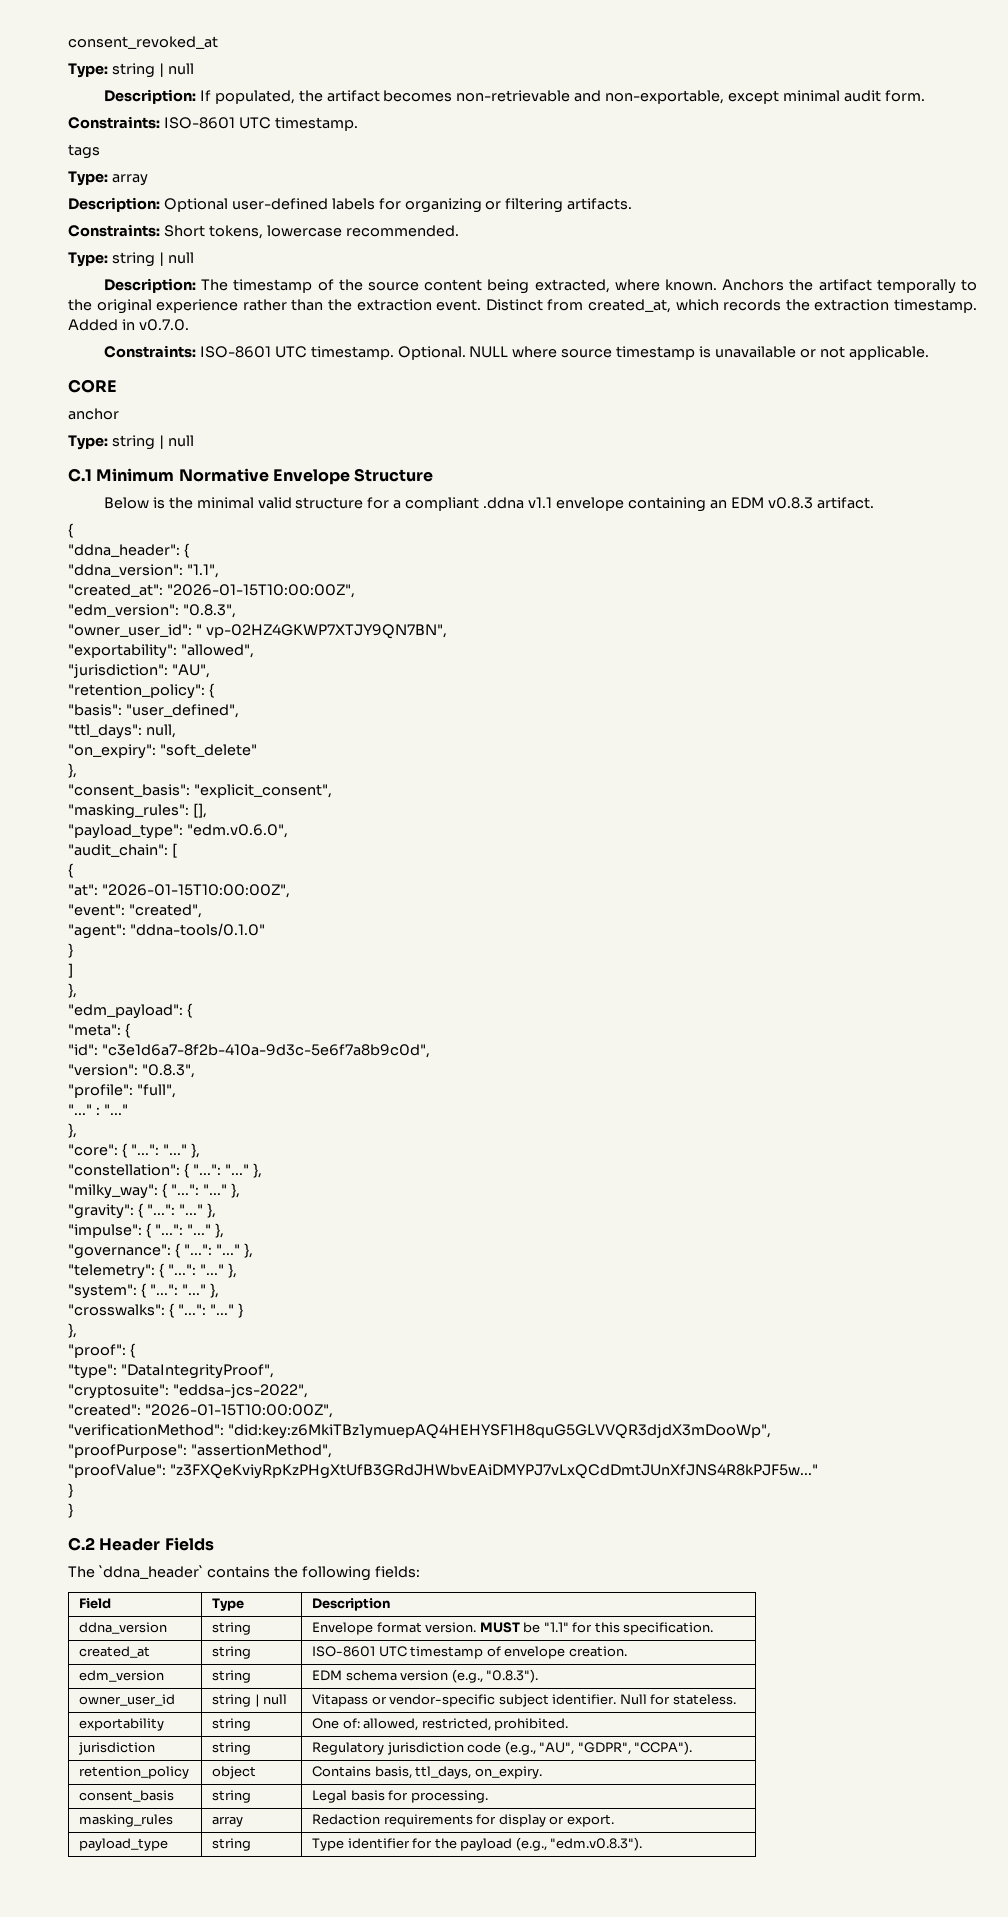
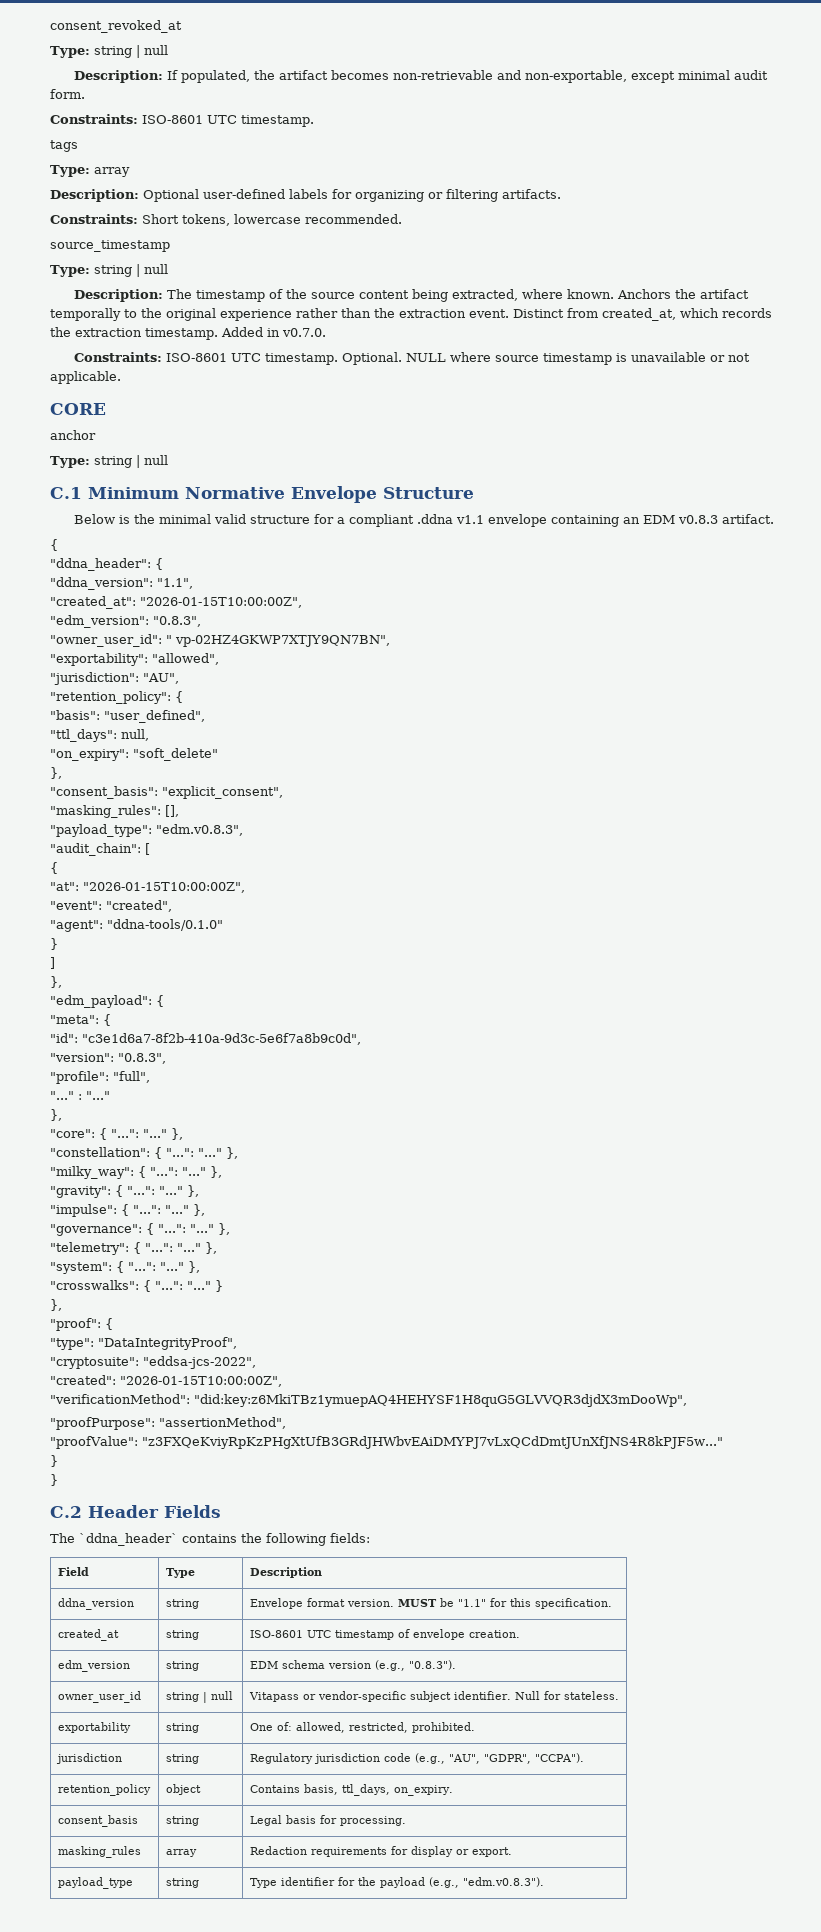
+ source_timestamp
- "payload_type": "edm.v0.6.0",
+ "payload_type": "edm.v0.8.3",

